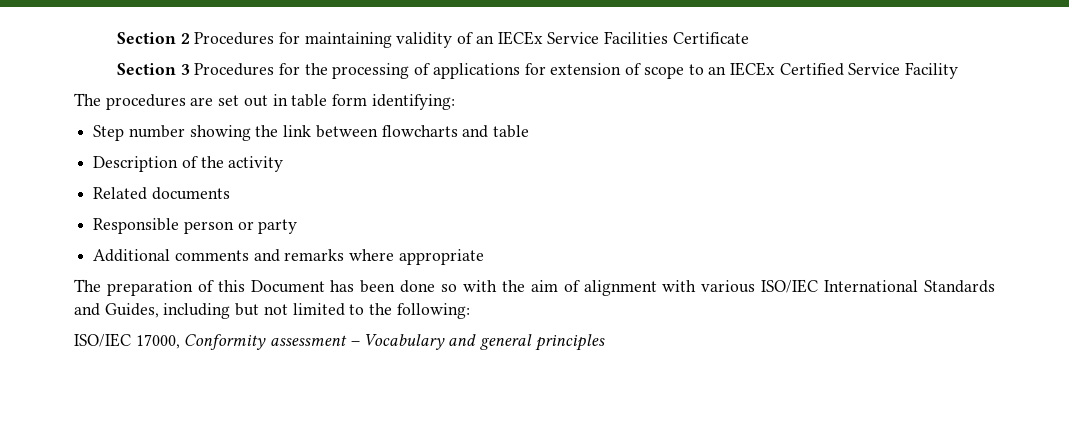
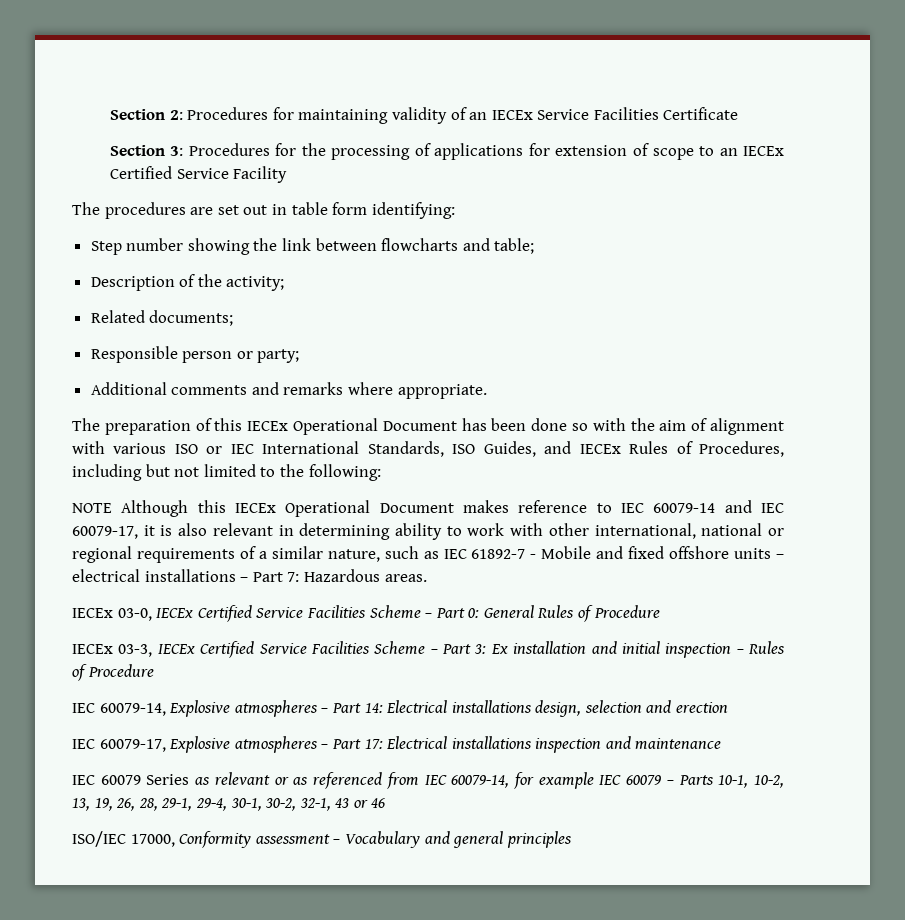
- Section 2 Procedures for maintaining validity of an IECEx Service Facilities Certificate
+ Section 2: Procedures for maintaining validity of an IECEx Service Facilities Certificate
- Section 3 Procedures for the processing of applications for extension of scope to an IECEx Certified Service Facility
+ Section 3: Procedures for the processing of applications for extension of scope to an IECEx Certified Service Facility
- Step number showing the link between flowcharts and table
+ Step number showing the link between flowcharts and table;
- Description of the activity
+ Description of the activity;
- Related documents
+ Related documents;
- Responsible person or party
+ Responsible person or party;
- Additional comments and remarks where appropriate
+ Additional comments and remarks where appropriate.
- The preparation of this Document has been done so with the aim of alignment with various ISO/IEC International Standards and Guides, including but not limited to the following:
+ The preparation of this IECEx Operational Document has been done so with the aim of alignment with various ISO or IEC International Standards, ISO Guides, and IECEx Rules of Procedures, including but not limited to the following:
+ NOTE Although this IECEx Operational Document makes reference to IEC 60079-14 and IEC 60079-17, it is also relevant in determining ability to work with other international, national or regional requirements of a similar nature, such as IEC 61892-7 - Mobile and fixed offshore units – electrical installations – Part 7: Hazardous areas.
+ IECEx 03-0, IECEx Certified Service Facilities Scheme – Part 0: General Rules of Procedure
+ IECEx 03-3, IECEx Certified Service Facilities Scheme – Part 3: Ex installation and initial inspection – Rules of Procedure
+ IEC 60079-14, Explosive atmospheres – Part 14: Electrical installations design, selection and erection
+ IEC 60079-17, Explosive atmospheres – Part 17: Electrical installations inspection and maintenance
+ IEC 60079 Series as relevant or as referenced from IEC 60079-14, for example IEC 60079 – Parts 10-1, 10-2, 13, 19, 26, 28, 29-1, 29-4, 30-1, 30-2, 32-1, 43 or 46

